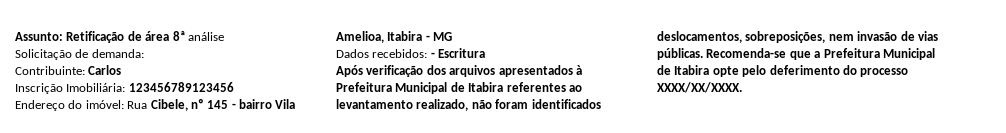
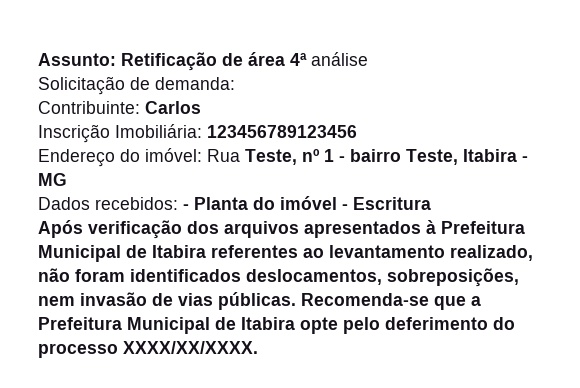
- Assunto: Retificação de área 8ª análise
+ Assunto: Retificação de área 4ª análise
- Endereço do imóvel: Rua Cibele, nº 145 - bairro Vila Amelioa, Itabira - MG
+ Endereço do imóvel: Rua Teste, nº 1 - bairro Teste, Itabira - MG
- Dados recebidos: - Escritura
+ Dados recebidos: - Planta do imóvel - Escritura

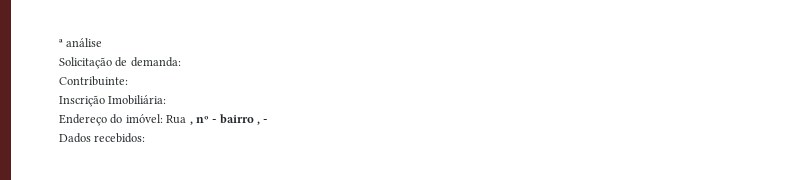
- Assunto: Retificação de área 4ª análise
+ ª análise
- Contribuinte: Carlos
+ Contribuinte:
- Inscrição Imobiliária: 123456789123456
+ Inscrição Imobiliária:
- Endereço do imóvel: Rua Teste, nº 1 - bairro Teste, Itabira - MG
+ Endereço do imóvel: Rua , nº - bairro , -
- Dados recebidos: - Planta do imóvel - Escritura
- Após verificação dos arquivos apresentados à Prefeitura Municipal de Itabira referentes ao levantamento realizado, não foram identificados deslocamentos, sobreposições, nem invasão de vias públicas. Recomenda-se que a Prefeitura Municipal de Itabira opte pelo deferimento do processo XXXX/XX/XXXX.
+ Dados recebidos:

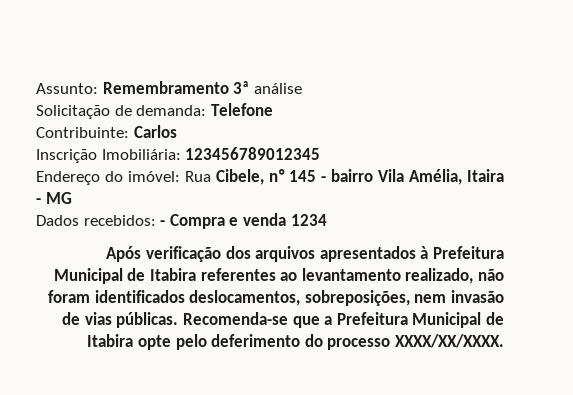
- ª análise
+ Assunto: Remembramento 3ª análise
- Solicitação de demanda:
+ Solicitação de demanda: Telefone
- Contribuinte:
+ Contribuinte: Carlos
- Inscrição Imobiliária:
+ Inscrição Imobiliária: 123456789012345
- Endereço do imóvel: Rua , nº - bairro , -
+ Endereço do imóvel: Rua Cibele, nº 145 - bairro Vila Amélia, Itaira - MG
- Dados recebidos:
+ Dados recebidos: - Compra e venda 1234
+ Após verificação dos arquivos apresentados à Prefeitura Municipal de Itabira referentes ao levantamento realizado, não foram identificados deslocamentos, sobreposições, nem invasão de vias públicas. Recomenda-se que a Prefeitura Municipal de Itabira opte pelo deferimento do processo XXXX/XX/XXXX.

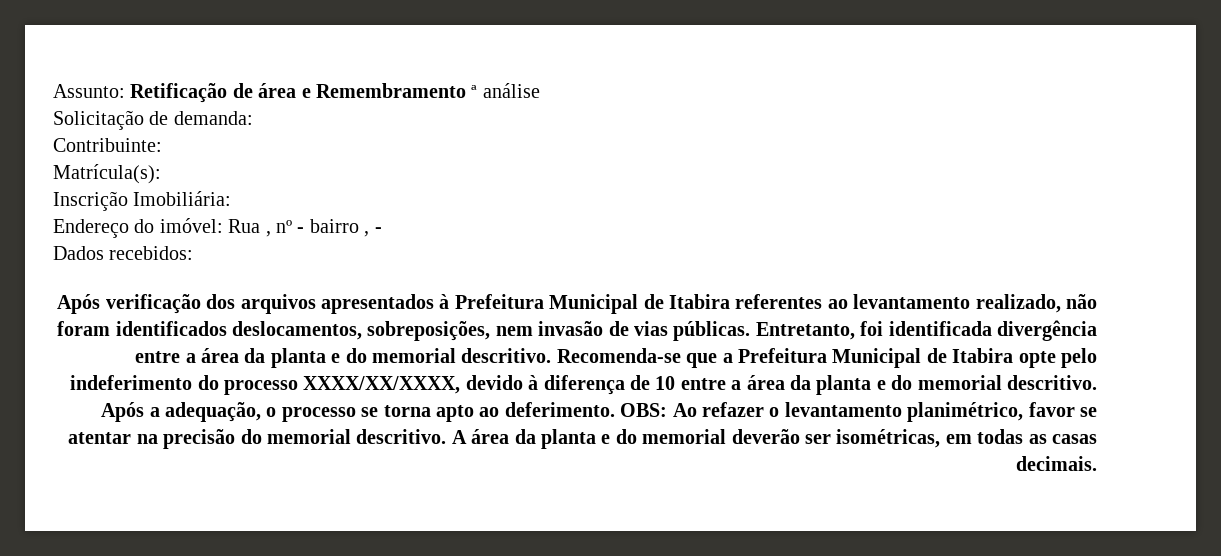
- Assunto: Remembramento 3ª análise
+ Assunto: Retificação de área e Remembramento ª análise
- Solicitação de demanda: Telefone
+ Solicitação de demanda:
- Contribuinte: Carlos
+ Contribuinte:
+ Matrícula(s):
- Inscrição Imobiliária: 123456789012345
+ Inscrição Imobiliária:
- Endereço do imóvel: Rua Cibele, nº 145 - bairro Vila Amélia, Itaira - MG
+ Endereço do imóvel: Rua , nº - bairro , -
- Dados recebidos: - Compra e venda 1234
+ Dados recebidos:
+ Entretanto, foi identificada divergência entre a área da planta e do memorial descritivo.
- Recomenda-se que a Prefeitura Municipal de Itabira opte pelo deferimento do processo XXXX/XX/XXXX.
+ Recomenda-se que a Prefeitura Municipal de Itabira opte pelo indeferimento do processo XXXX/XX/XXXX, devido à diferença de 10 entre a área da planta e do memorial descritivo. Após a adequação, o processo se torna apto ao deferimento. OBS: Ao refazer o levantamento planimétrico, favor se atentar na precisão do memorial descritivo. A área da planta e do memorial deverão ser isométricas, em todas as casas decimais.

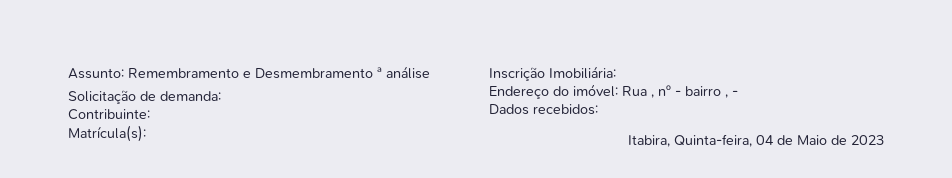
- Assunto: Retificação de área e Remembramento ª análise
+ Assunto: Remembramento e Desmembramento ª análise
- Após verificação dos arquivos apresentados à Prefeitura Municipal de Itabira referentes ao levantamento realizado, não foram identificados deslocamentos, sobreposições, nem invasão de vias públicas. Entretanto, foi identificada divergência entre a área da planta e do memorial descritivo. Recomenda-se que a Prefeitura Municipal de Itabira opte pelo indeferimento do processo XXXX/XX/XXXX, devido à diferença de 10 entre a área da planta e do memorial descritivo. Após a adequação, o processo se torna apto ao deferimento. OBS: Ao refazer o levantamento planimétrico, favor se atentar na precisão do memorial descritivo. A área da planta e do memorial deverão ser isométricas, em todas as casas decimais.
+ Itabira, Quinta-feira, 04 de Maio de 2023

